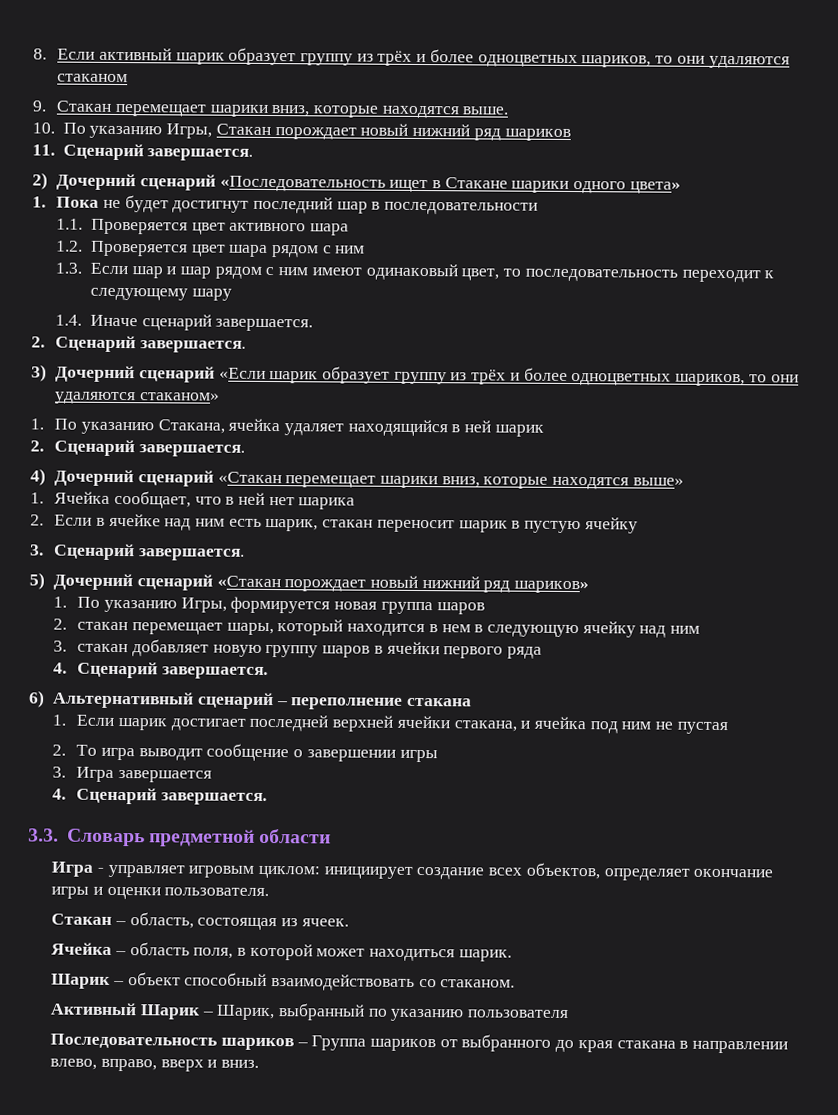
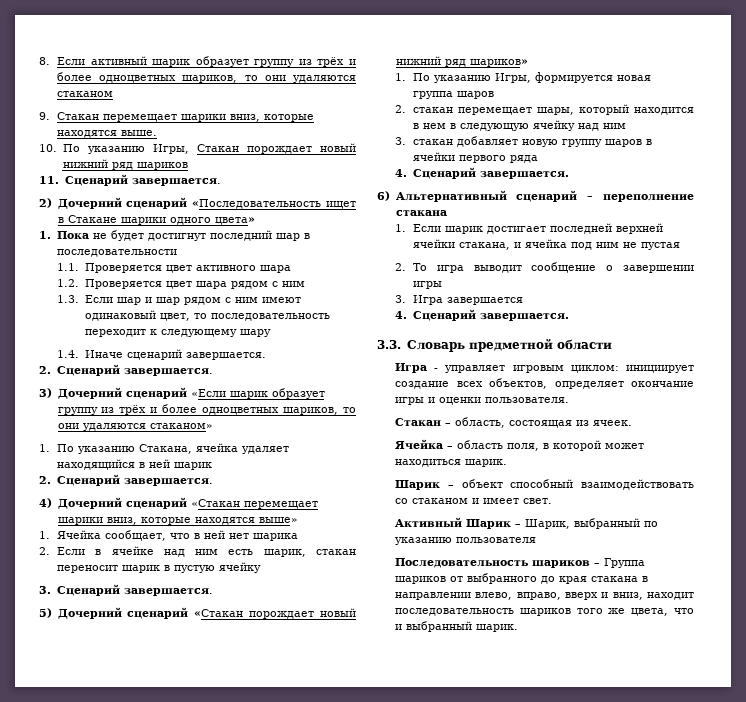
- Шарик – объект способный взаимодействовать со стаканом.
+ Шарик – объект способный взаимодействовать со стаканом и имеет свет.
- Последовательность шариков – Группа шариков от выбранного до края стакана в направлении влево, вправо, вверх и вниз.
+ Последовательность шариков – Группа шариков от выбранного до края стакана в направлении влево, вправо, вверх и вниз, находит последовательность шариков того же цвета, что и выбранный шарик.

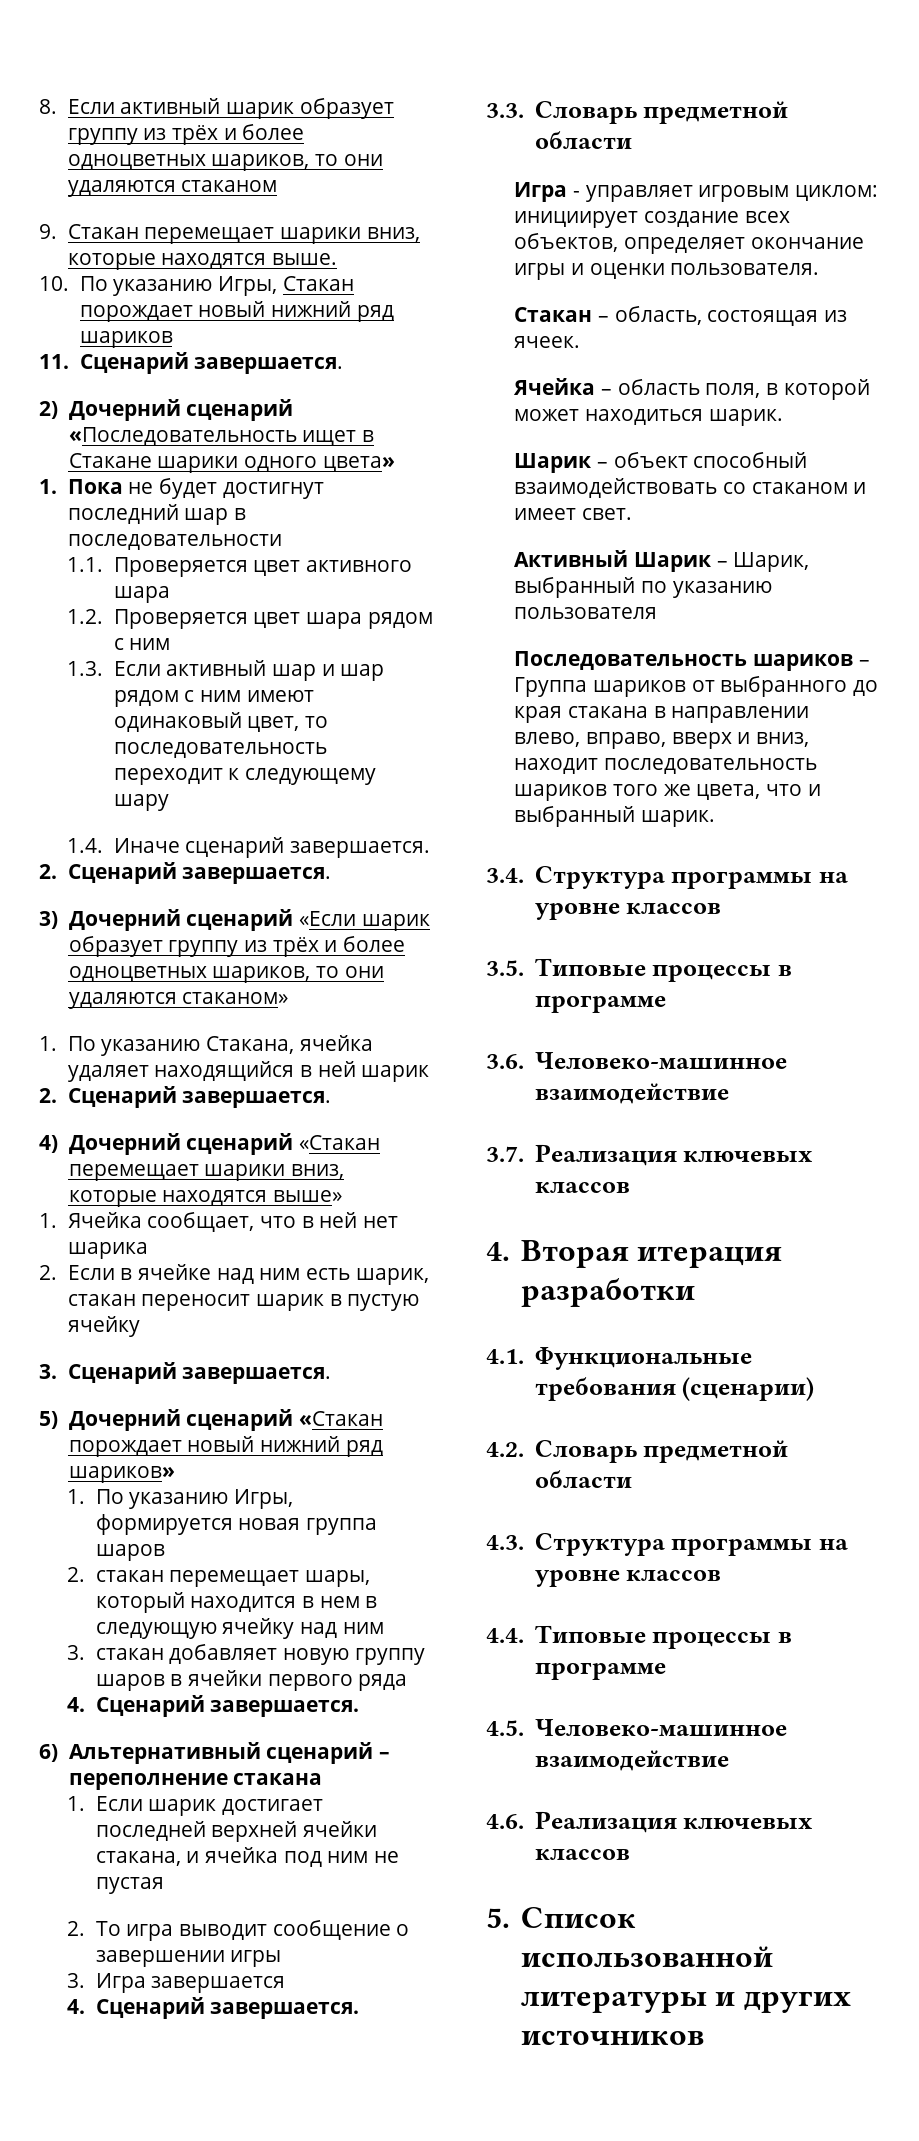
- 1.3. Если шар и шар рядом с ним имеют одинаковый цвет, то последовательность переходит к следующему шару
+ 1.3. Если активный шар и шар рядом с ним имеют одинаковый цвет, то последовательность переходит к следующему шару
+ 3.4. Структура программы на уровне классов
+ 3.5. Типовые процессы в программе
+ 3.6. Человеко-машинное взаимодействие
+ 3.7. Реализация ключевых классов
+ 4. Вторая итерация разработки
+ 4.1. Функциональные требования (сценарии)
+ 4.2. Словарь предметной области
+ 4.3. Структура программы на уровне классов
+ 4.4. Типовые процессы в программе
+ 4.5. Человеко-машинное взаимодействие
+ 4.6. Реализация ключевых классов
+ 5. Список использованной литературы и других источников

